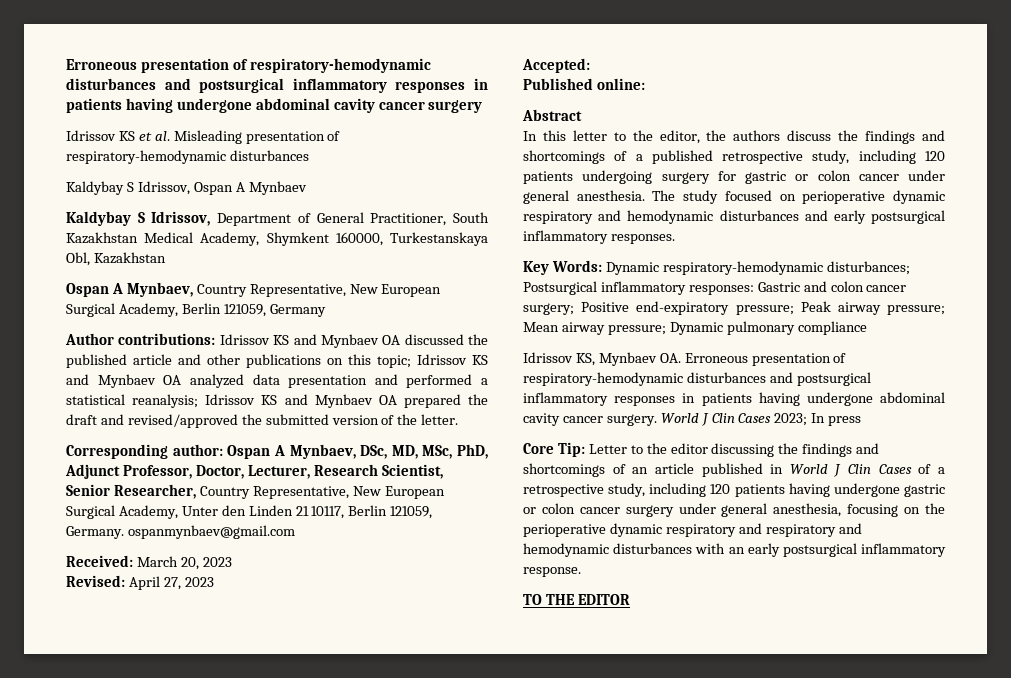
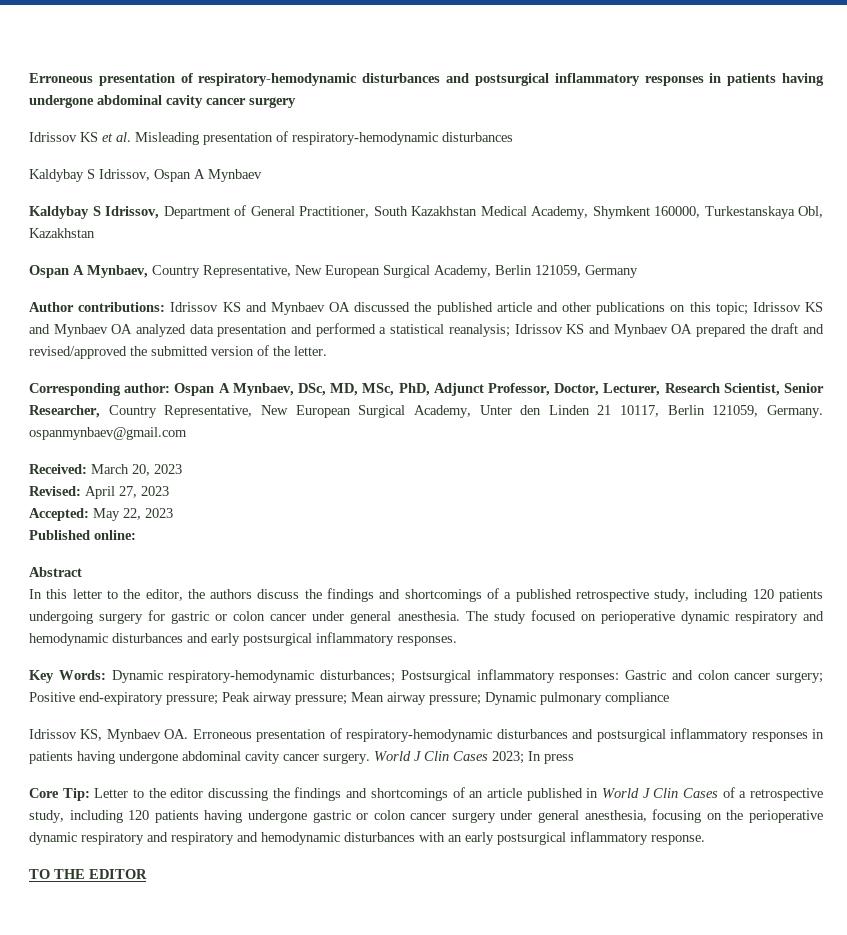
- Accepted:
+ Accepted: May 22, 2023

